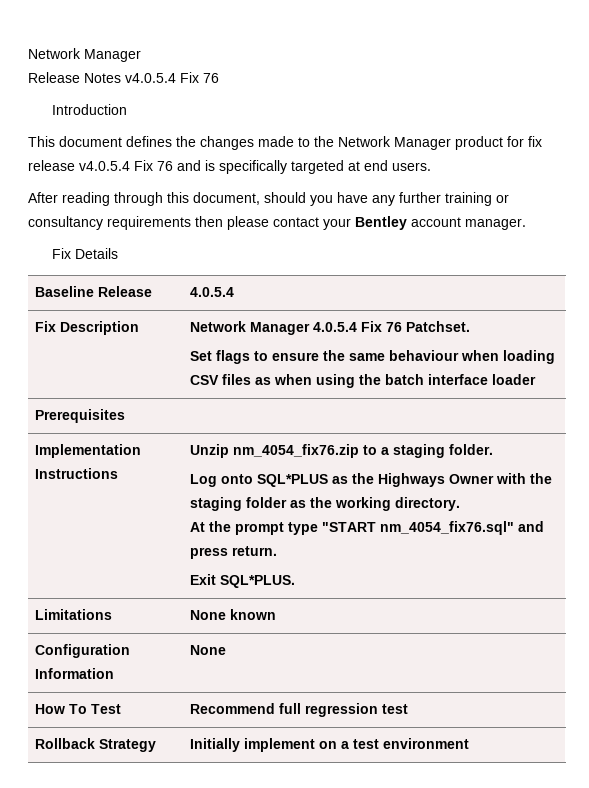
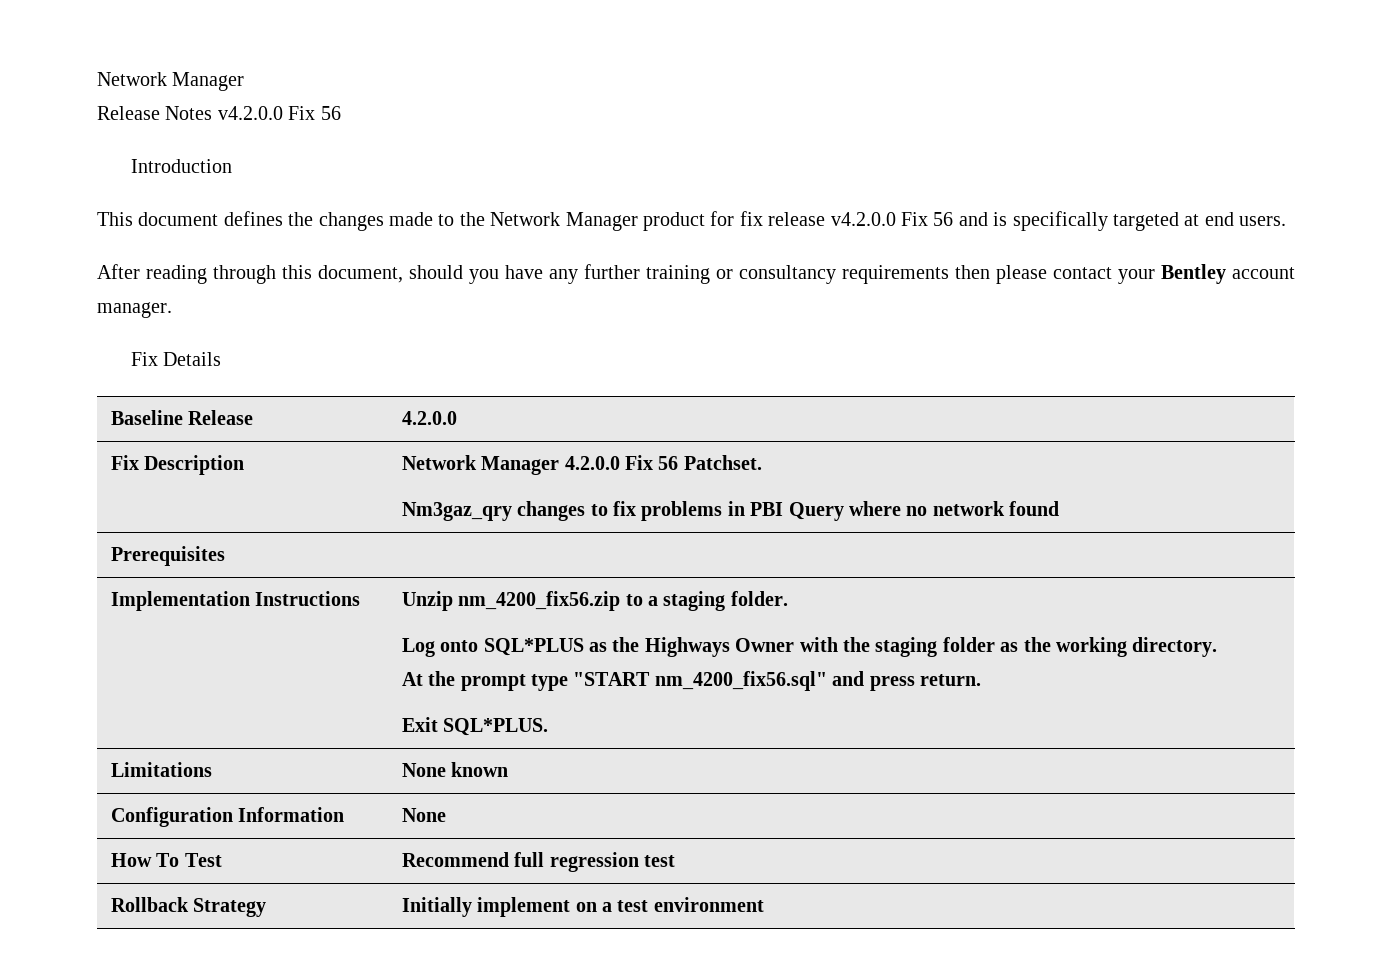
- Release Notes v4.0.5.4 Fix 76
+ Release Notes v4.2.0.0 Fix 56
- This document defines the changes made to the Network Manager product for fix release v4.0.5.4 Fix 76 and is specifically targeted at end users.
+ This document defines the changes made to the Network Manager product for fix release v4.2.0.0 Fix 56 and is specifically targeted at end users.
- Baseline Release | 4.0.5.4
+ Baseline Release | 4.2.0.0
- Fix Description | Network Manager 4.0.5.4 Fix 76 Patchset.
- Set flags to ensure the same behaviour when loading CSV files as when using the batch interface loader
+ Fix Description | Network Manager 4.2.0.0 Fix 56 Patchset.
+ Nm3gaz_qry changes to fix problems in PBI Query where no network found
- Implementation Instructions | Unzip nm_4054_fix76.zip to a staging folder.
+ Implementation Instructions | Unzip nm_4200_fix56.zip to a staging folder.
  Log onto SQL*PLUS as the Highways Owner with the staging folder as the working directory.
- At the prompt type "START nm_4054_fix76.sql" and press return.
+ At the prompt type "START nm_4200_fix56.sql" and press return.

